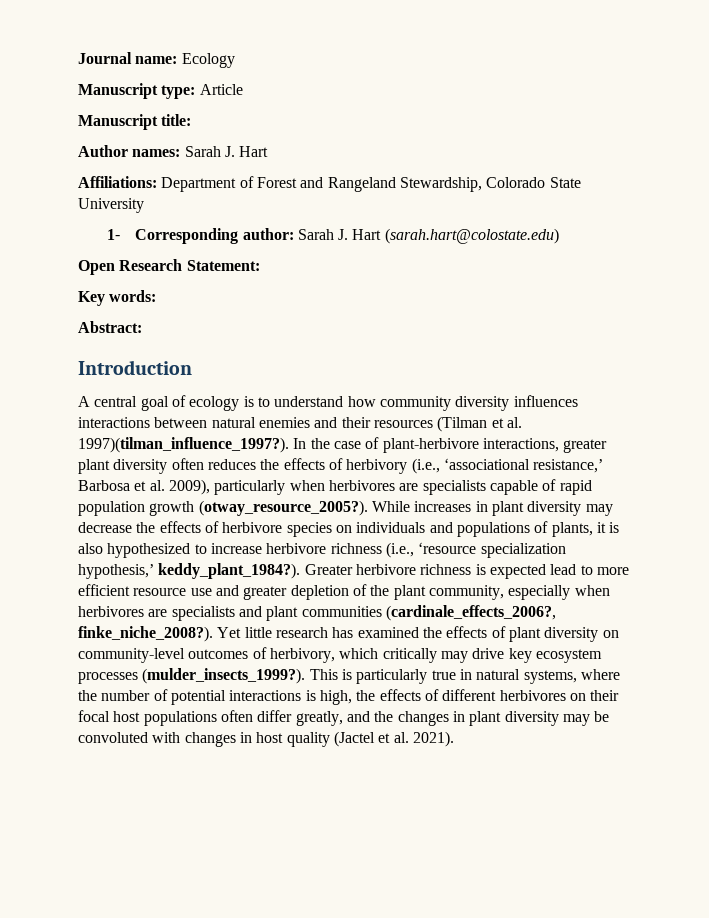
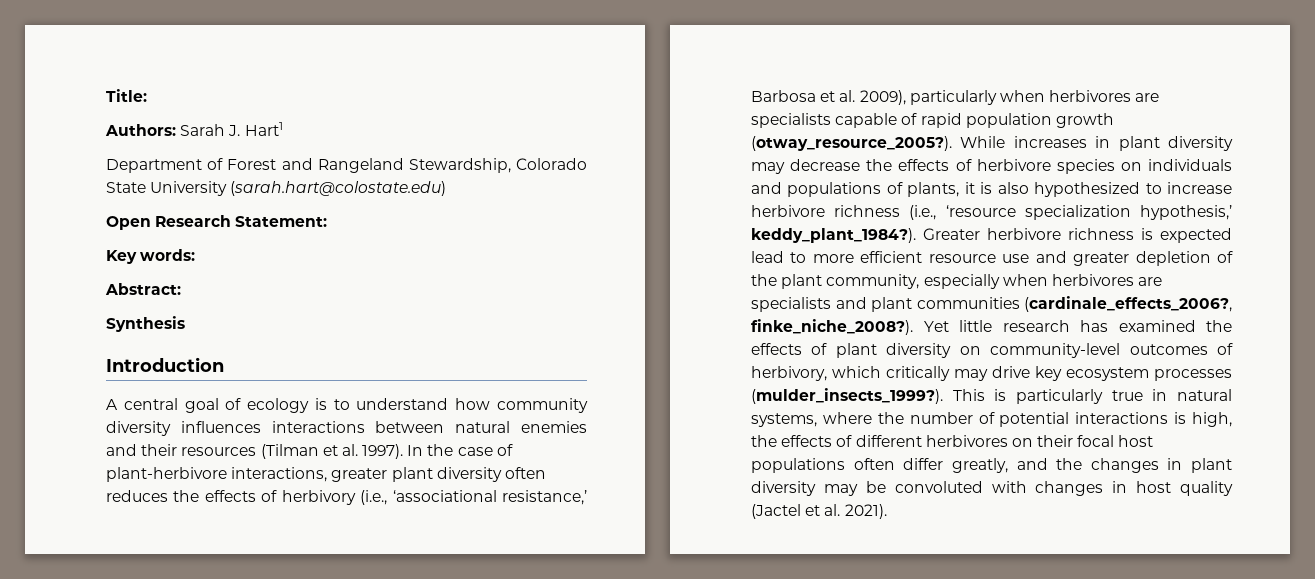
- Journal name: Ecology
- Manuscript type: Article
- Manuscript title:
- Author names: Sarah J. Hart
- Affiliations: Department of Forest and Rangeland Stewardship, Colorado State University
- 1- Corresponding author: Sarah J. Hart (sarah.hart@colostate.edu)
+ Title:
+ Authors: Sarah J. Hart1
+ Department of Forest and Rangeland Stewardship, Colorado State University (sarah.hart@colostate.edu)
+ Synthesis
- A central goal of ecology is to understand how community diversity influences interactions between natural enemies and their resources (Tilman et al. 1997)(tilman_influence_1997?).
+ A central goal of ecology is to understand how community diversity influences interactions between natural enemies and their resources (Tilman et al. 1997).

